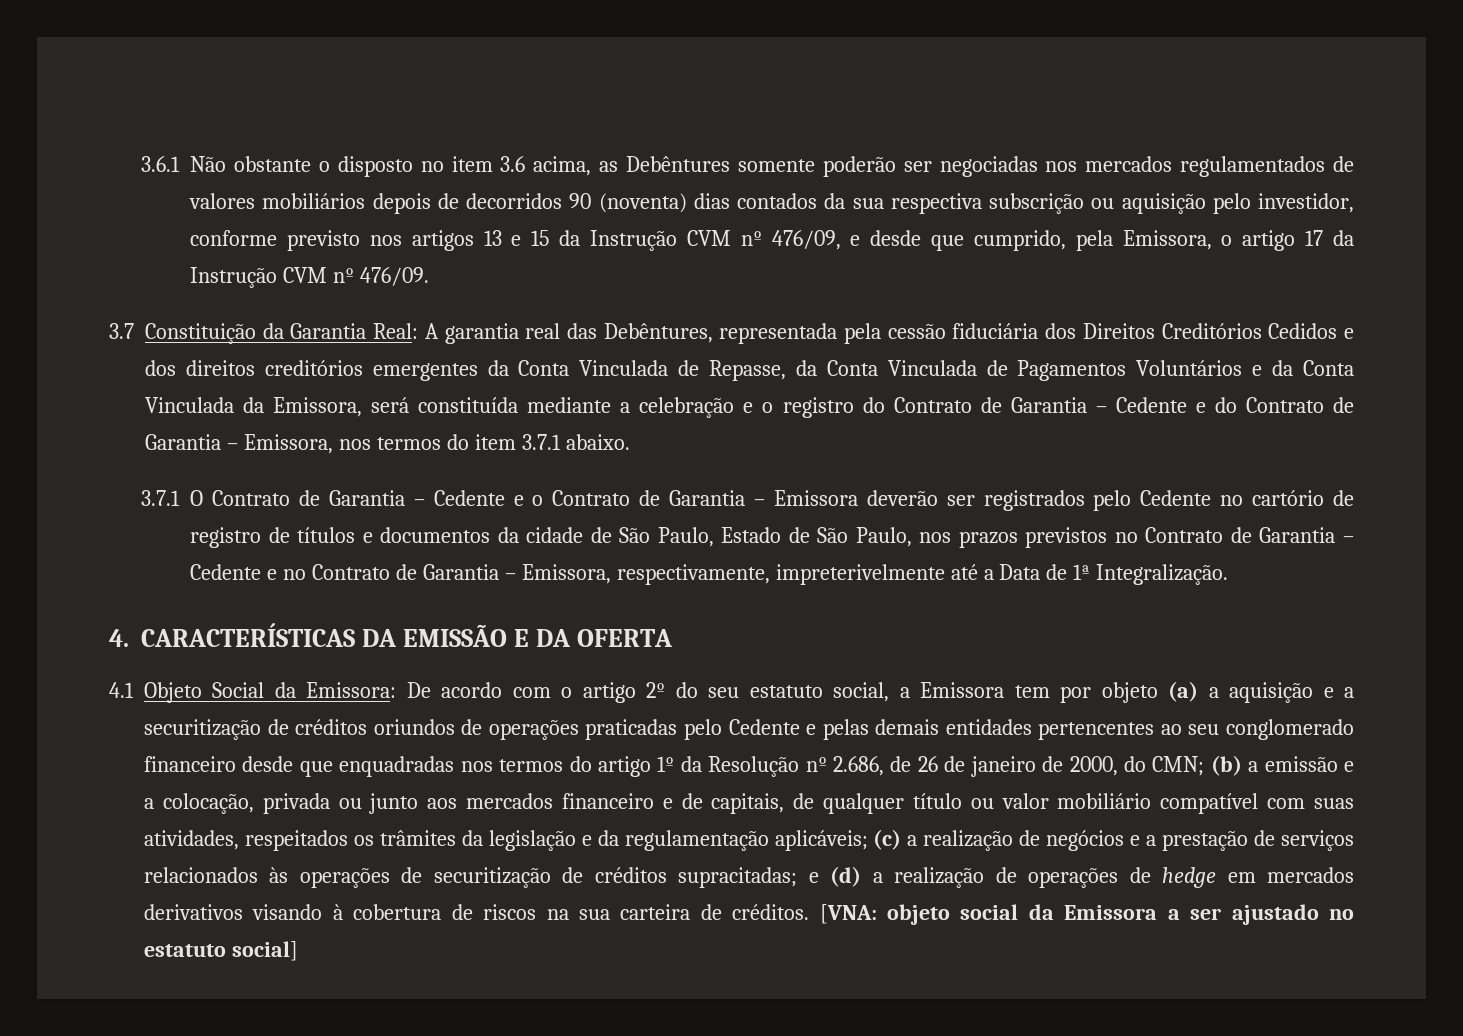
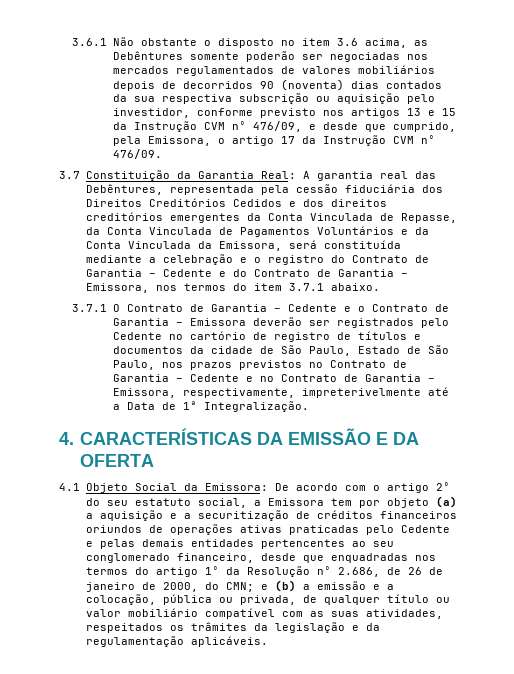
- De acordo com o artigo 2º do seu estatuto social, a Emissora tem por objeto (a) a aquisição e a securitização de créditos oriundos de operações praticadas pelo Cedente e pelas demais entidades pertencentes ao seu conglomerado financeiro desde que enquadradas nos termos do artigo 1º da Resolução nº 2.686, de 26 de janeiro de 2000, do CMN;
+ De acordo com o artigo 2º do seu estatuto social, a Emissora tem por objeto (a) a aquisição e a securitização de créditos financeiros oriundos de operações ativas praticadas pelo Cedente e pelas demais entidades pertencentes ao seu conglomerado financeiro, desde que enquadradas nos termos do artigo 1º da Resolução nº 2.686, de 26 de janeiro de 2000, do CMN;
- (b) a emissão e a colocação, privada ou junto aos mercados financeiro e de capitais, de qualquer título ou valor mobiliário compatível com suas atividades, respeitados os trâmites da legislação e da regulamentação aplicáveis; (c) a realização de negócios e a prestação de serviços relacionados às operações de securitização de créditos supracitadas; e (d) a realização de operações de hedge em mercados derivativos visando à cobertura de riscos na sua carteira de créditos. [VNA: objeto social da Emissora a ser ajustado no estatuto social]
+ e (b) a emissão e a colocação, pública ou privada, de qualquer título ou valor mobiliário compatível com as suas atividades, respeitados os trâmites da legislação e da regulamentação aplicáveis.

